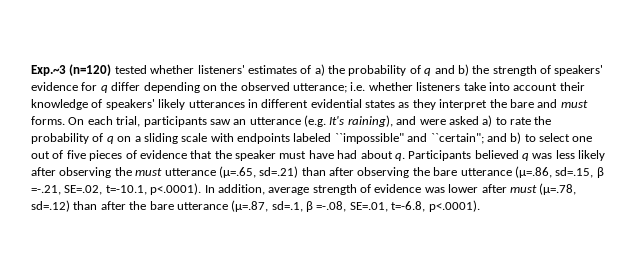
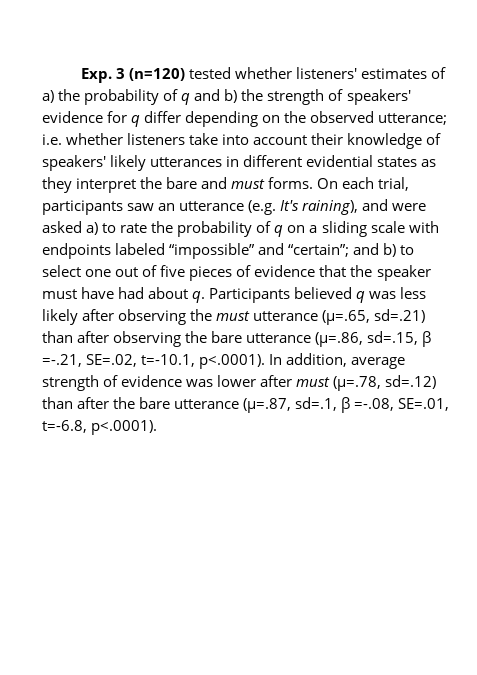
- Exp.~3 (n=120) tested whether listeners' estimates of a) the probability of q and b) the strength of speakers' evidence for q differ depending on the observed utterance; i.e. whether listeners take into account their knowledge of speakers' likely utterances in different evidential states as they interpret the bare and must forms.
+ Exp. 3 (n=120) tested whether listeners' estimates of a) the probability of q and b) the strength of speakers' evidence for q differ depending on the observed utterance; i.e. whether listeners take into account their knowledge of speakers' likely utterances in different evidential states as they interpret the bare and must forms.
- On each trial, participants saw an utterance (e.g. It's raining), and were asked a) to rate the probability of q on a sliding scale with endpoints labeled ``impossible" and ``certain"; and b) to select one out of five pieces of evidence that the speaker must have had about q.
+ On each trial, participants saw an utterance (e.g. It's raining), and were asked a) to rate the probability of q on a sliding scale with endpoints labeled “impossible” and “certain”; and b) to select one out of five pieces of evidence that the speaker must have had about q.

